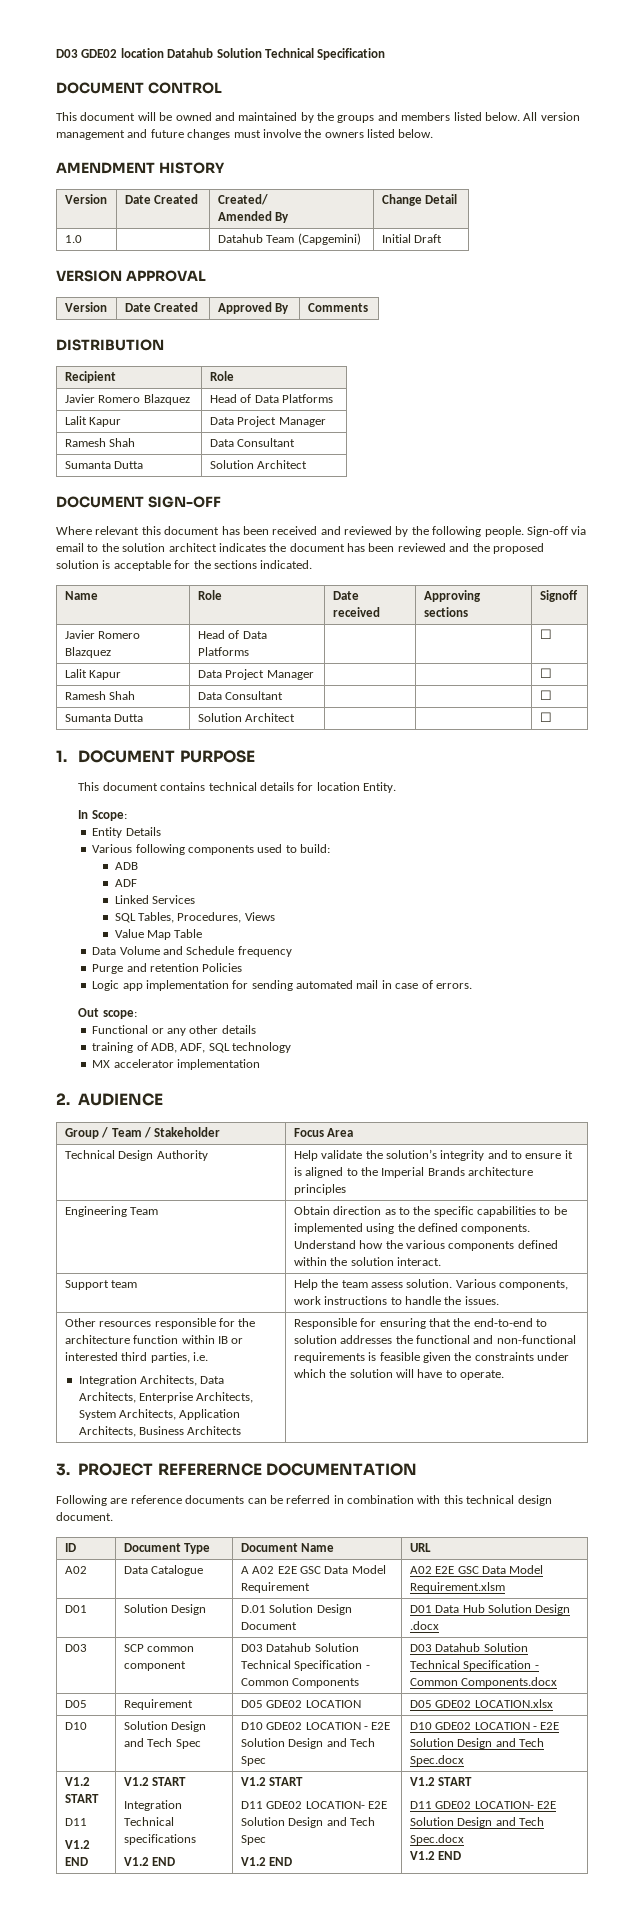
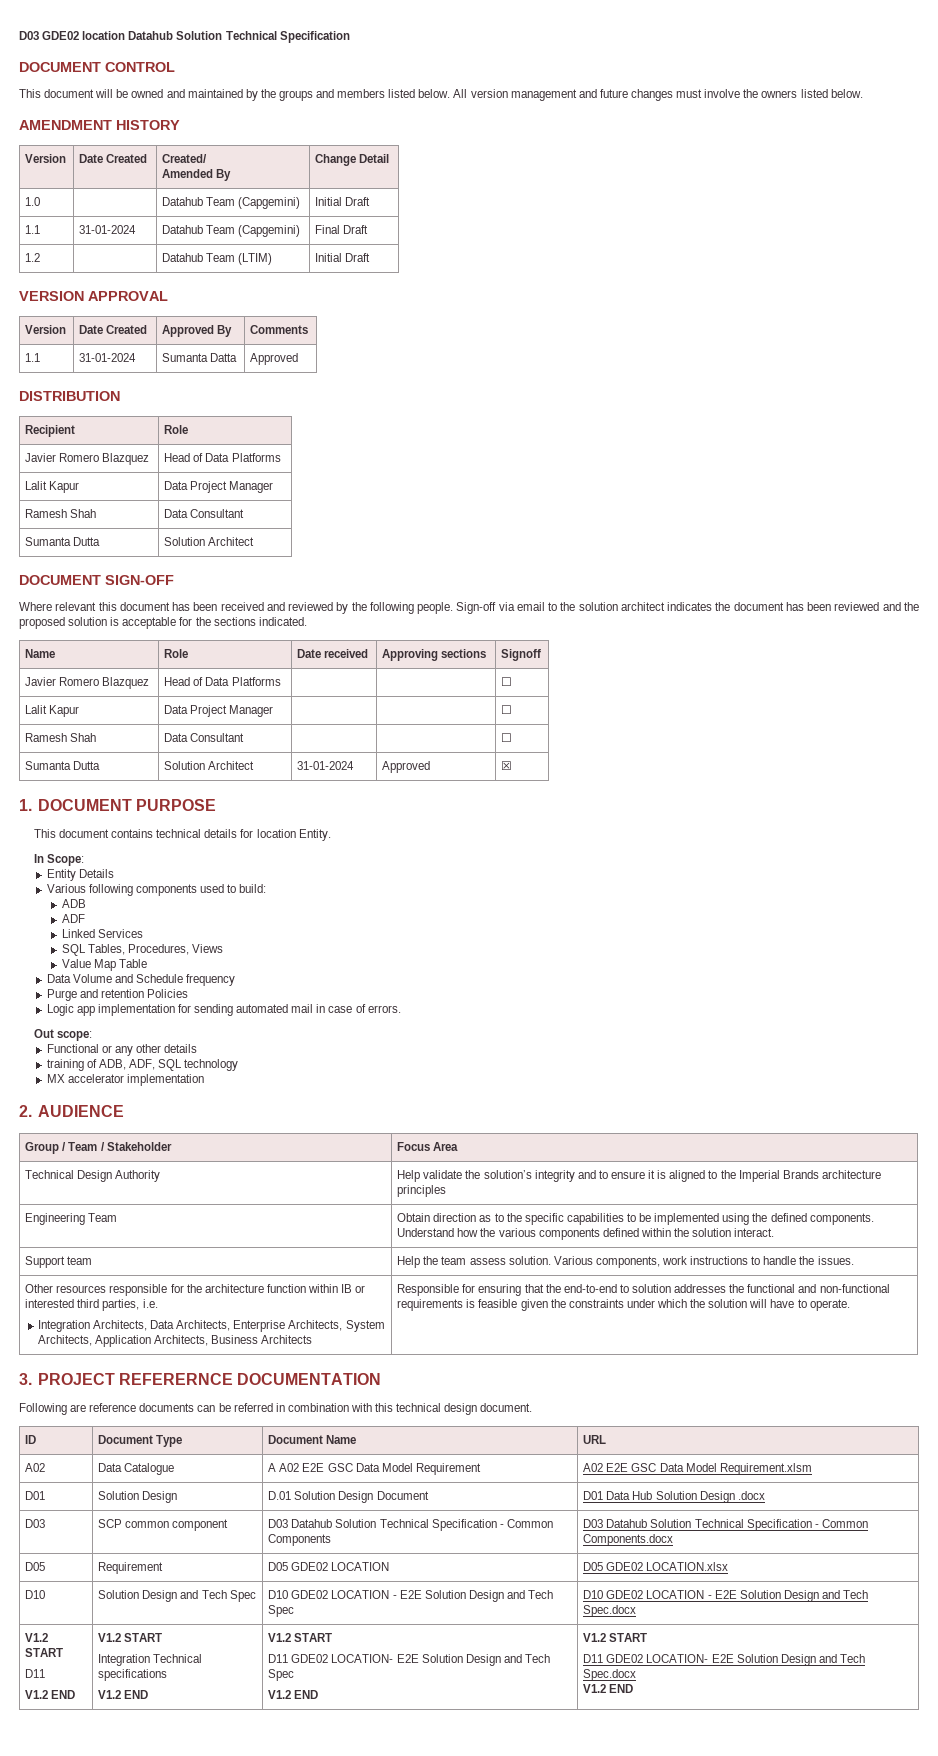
+ 1.1 | 31-01-2024 | Datahub Team (Capgemini) | Final Draft
+ 1.2 | | Datahub Team (LTIM) | Initial Draft
+ 1.1 | 31-01-2024 | Sumanta Datta | Approved
- Sumanta Dutta | Solution Architect | | | ☐
+ Sumanta Dutta | Solution Architect | 31-01-2024 | Approved | ☒

